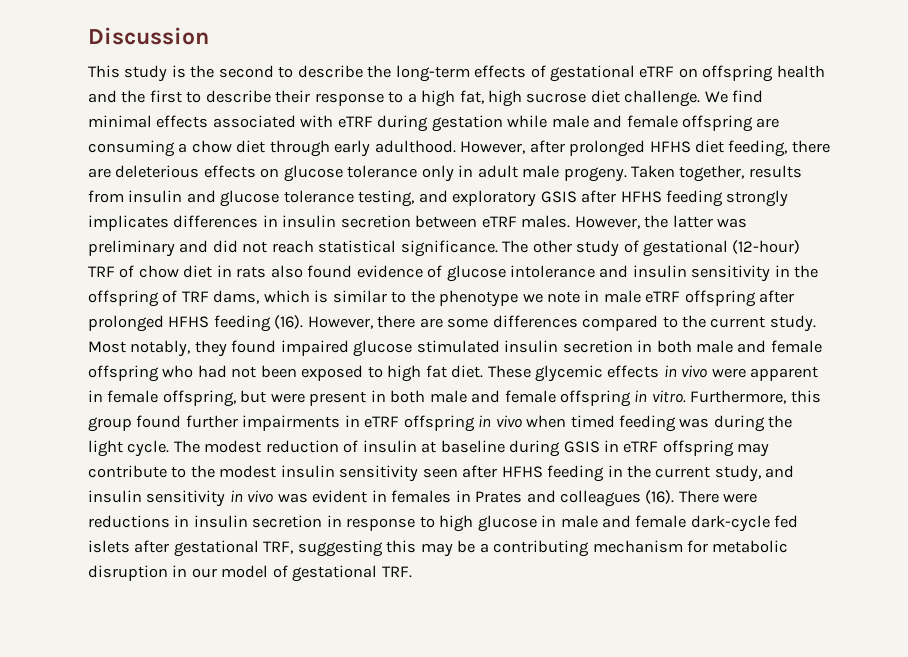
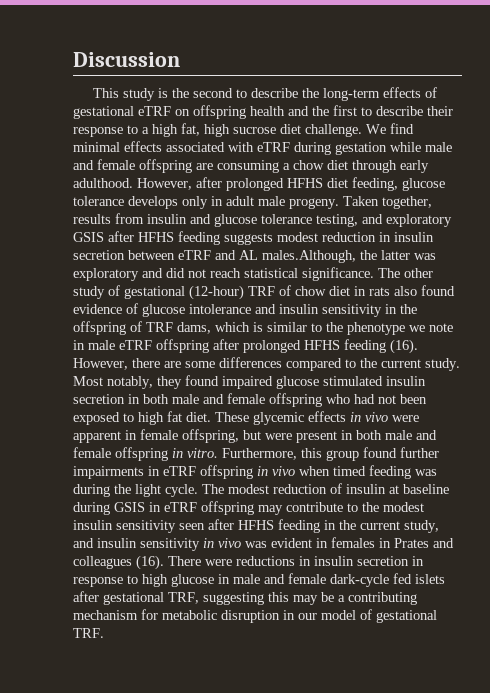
- However, after prolonged HFHS diet feeding, there are deleterious effects on glucose tolerance only in adult male progeny.
+ However, after prolonged HFHS diet feeding, glucose tolerance develops only in adult male progeny.
- Taken together, results from insulin and glucose tolerance testing, and exploratory GSIS after HFHS feeding strongly implicates differences in insulin secretion between eTRF males. However, the latter was preliminary and did not reach statistical significance.
+ Taken together, results from insulin and glucose tolerance testing, and exploratory GSIS after HFHS feeding suggests modest reduction in insulin secretion between eTRF and AL males.Although, the latter was exploratory and did not reach statistical significance.

